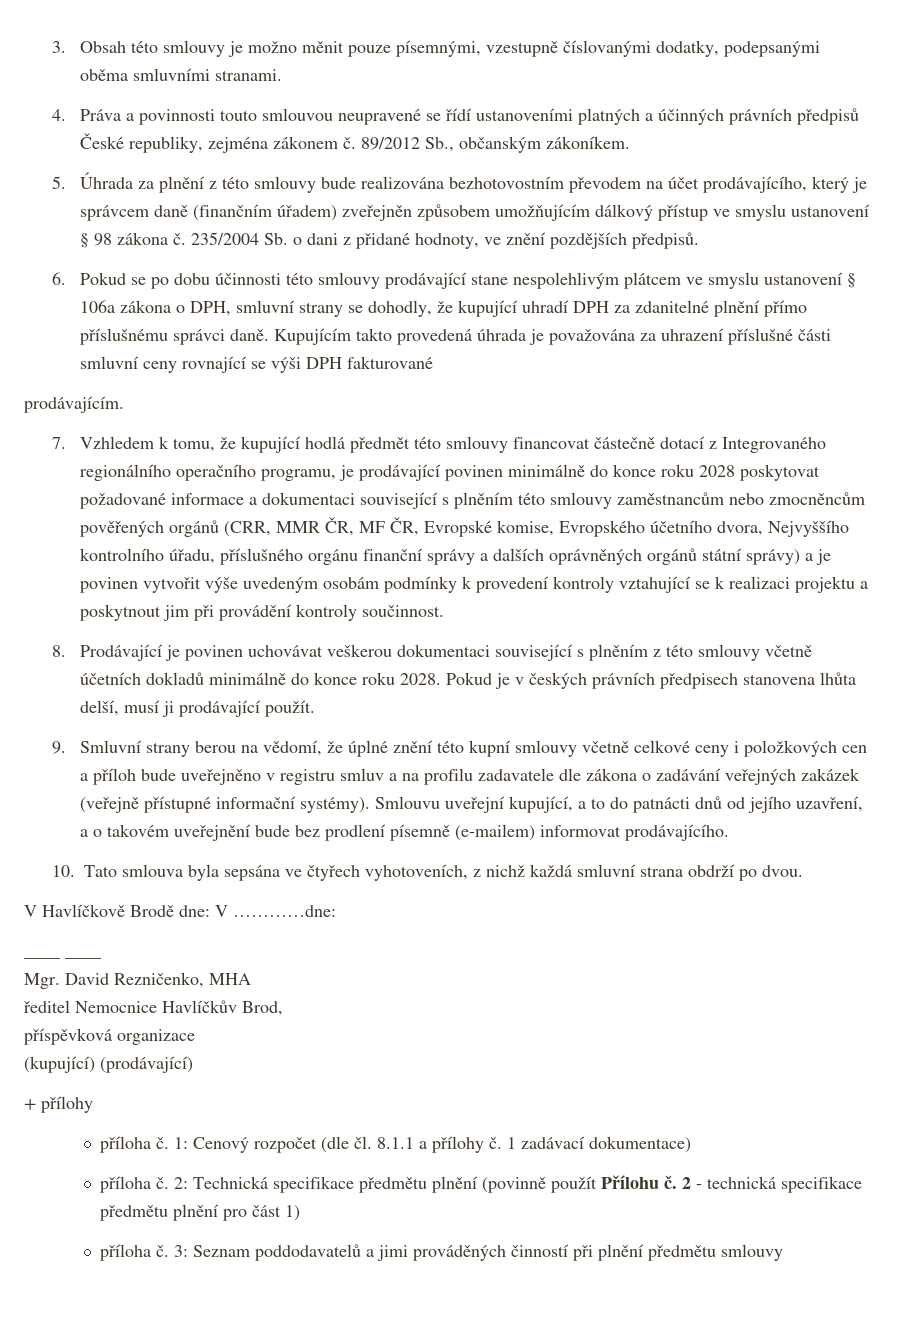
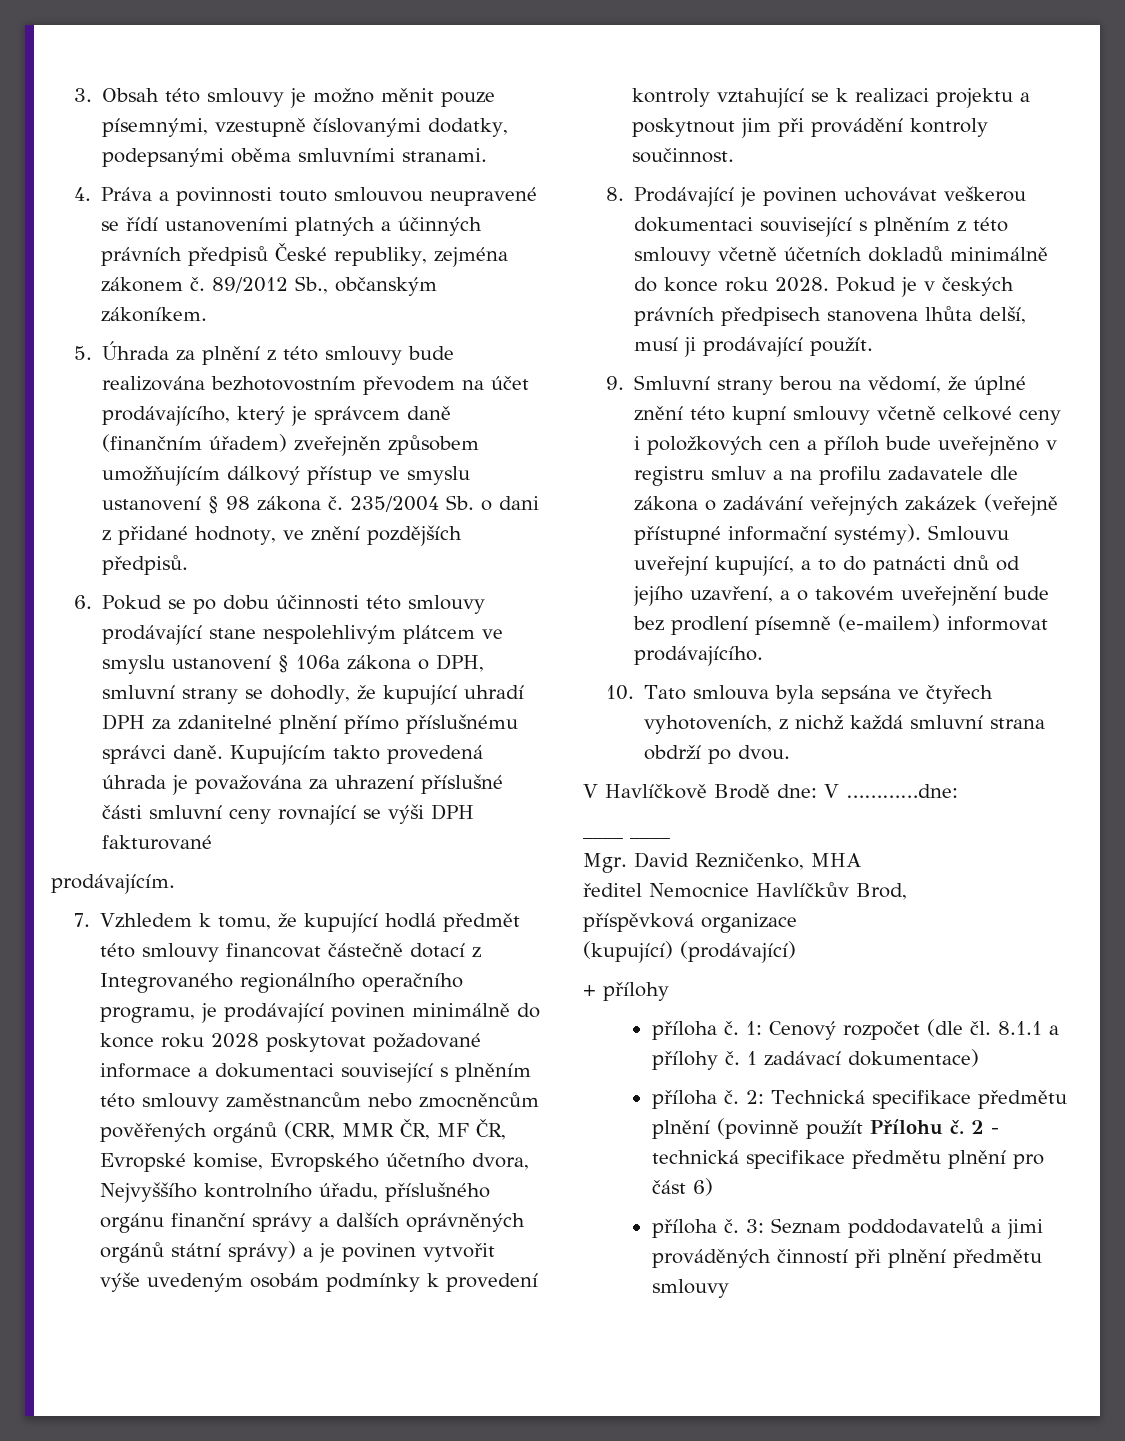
- 2 - technická specifikace předmětu plnění pro část 1)
+ 2 - technická specifikace předmětu plnění pro část 6)

